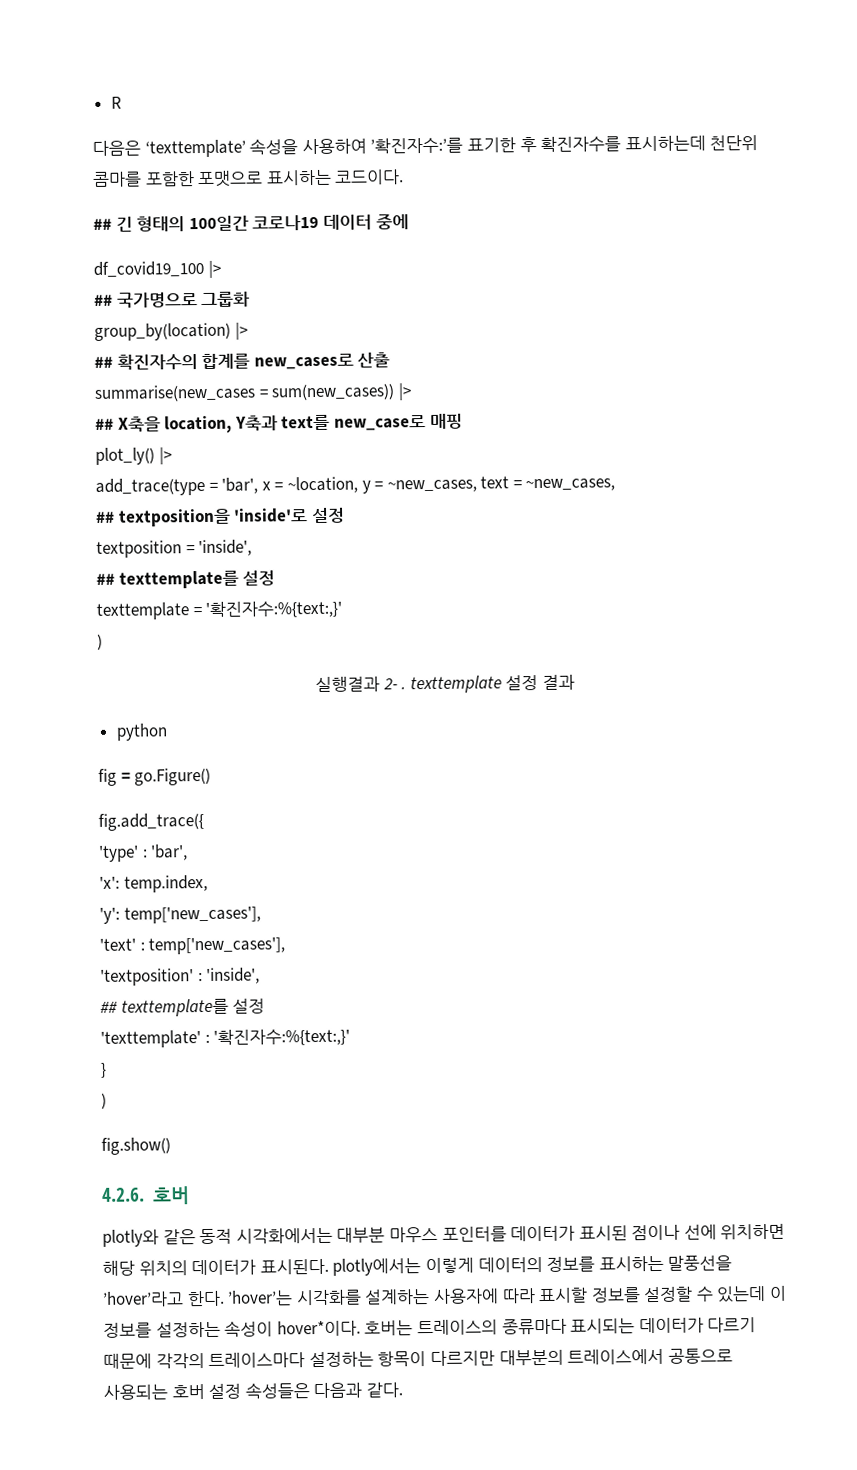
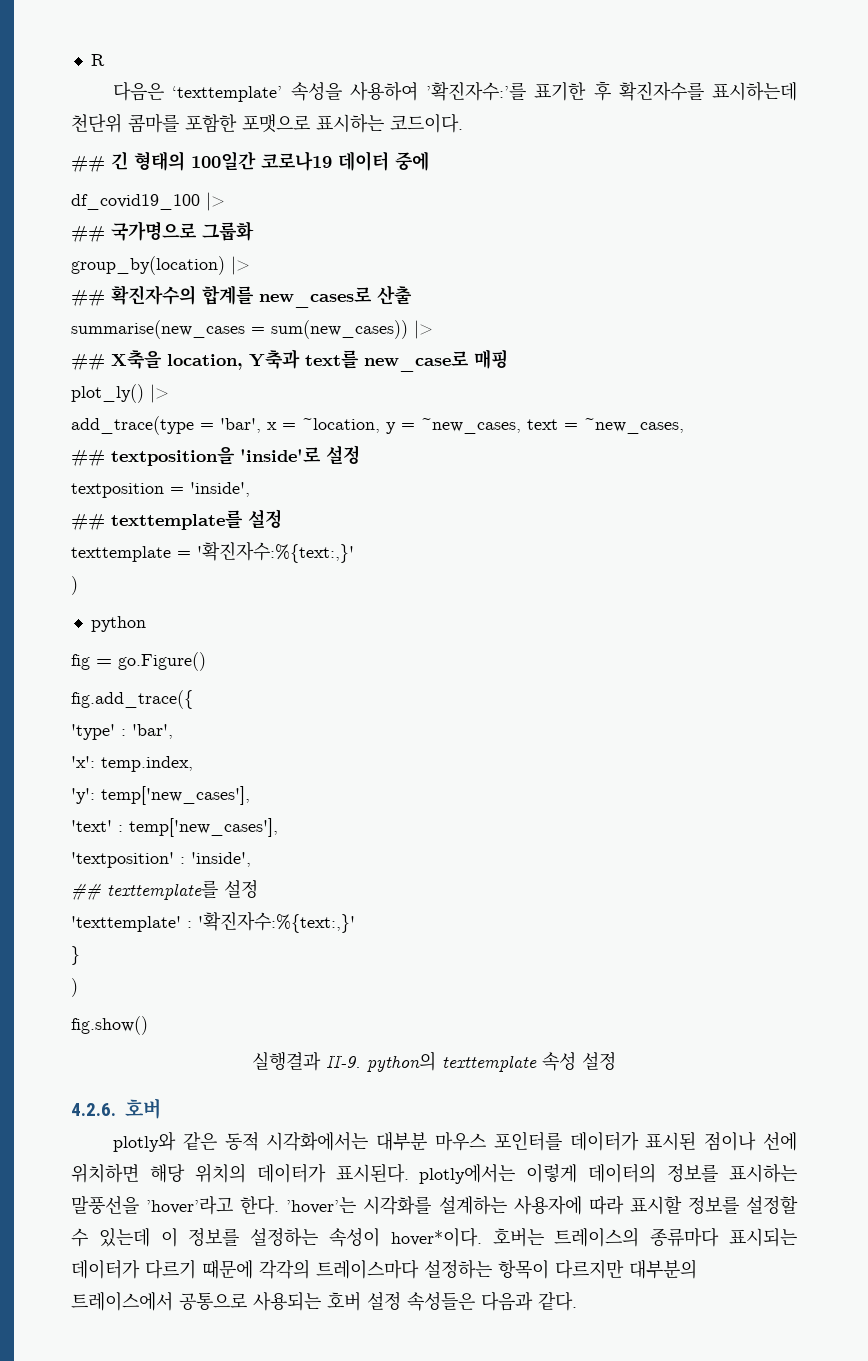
- 실행결과 2- . texttemplate 설정 결과
+ 실행결과 II-9. python의 texttemplate 속성 설정

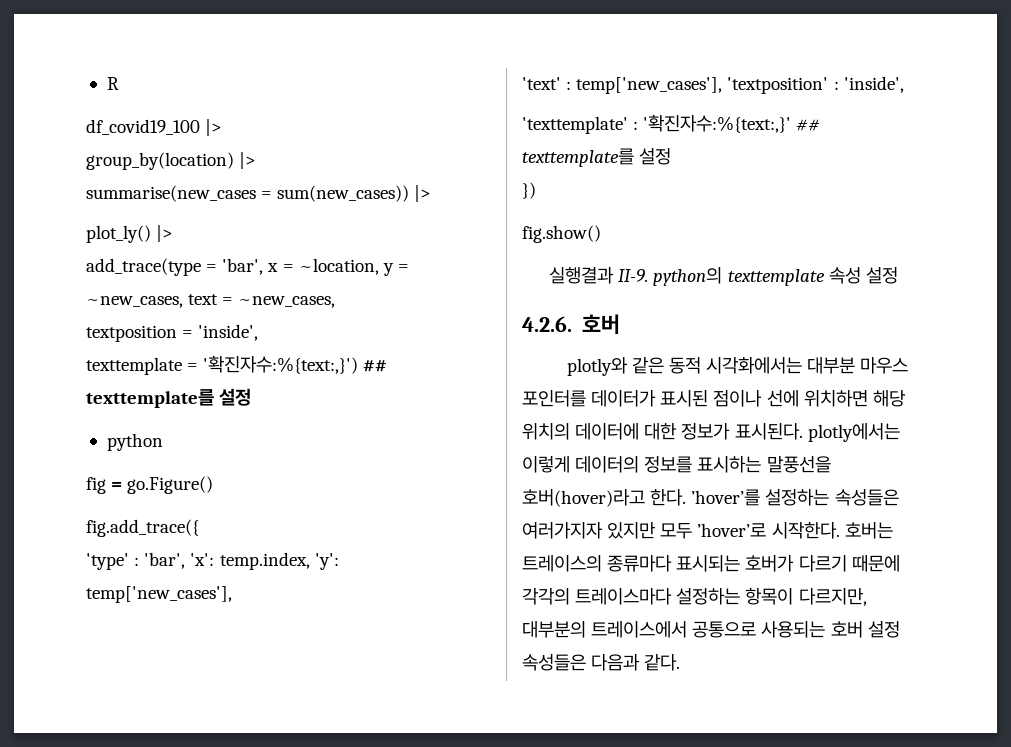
- 다음은 ‘texttemplate’ 속성을 사용하여 ’확진자수:’를 표기한 후 확진자수를 표시하는데 천단위 콤마를 포함한 포맷으로 표시하는 코드이다.
- ## 긴 형태의 100일간 코로나19 데이터 중에
- ## 국가명으로 그룹화
- ## 확진자수의 합계를 new_cases로 산출
- ## X축을 location, Y축과 text를 new_case로 매핑
- ## textposition을 'inside'로 설정
  textposition = 'inside',
- ## texttemplate를 설정
- texttemplate = '확진자수:%{text:,}'
- )
+ texttemplate = '확진자수:%{text:,}') ## texttemplate를 설정
- 'type' : 'bar',
- 'x': temp.index,
- 'y': temp['new_cases'],
+ 'type' : 'bar', 'x': temp.index, 'y': temp['new_cases'],
- 'text' : temp['new_cases'],
- 'textposition' : 'inside',
- ## texttemplate를 설정
- 'texttemplate' : '확진자수:%{text:,}'
- }
- )
+ 'text' : temp['new_cases'], 'textposition' : 'inside',
+ 'texttemplate' : '확진자수:%{text:,}' ## texttemplate를 설정
+ })
- plotly와 같은 동적 시각화에서는 대부분 마우스 포인터를 데이터가 표시된 점이나 선에 위치하면 해당 위치의 데이터가 표시된다. plotly에서는 이렇게 데이터의 정보를 표시하는 말풍선을 ’hover’라고 한다. ’hover’는 시각화를 설계하는 사용자에 따라 표시할 정보를 설정할 수 있는데 이 정보를 설정하는 속성이 hover*이다.
+ plotly와 같은 동적 시각화에서는 대부분 마우스 포인터를 데이터가 표시된 점이나 선에 위치하면 해당 위치의 데이터에 대한 정보가 표시된다. plotly에서는 이렇게 데이터의 정보를 표시하는 말풍선을 호버(hover)라고 한다. ’hover’를 설정하는 속성들은 여러가지자 있지만 모두 ’hover’로 시작한다.
- 호버는 트레이스의 종류마다 표시되는 데이터가 다르기 때문에 각각의 트레이스마다 설정하는 항목이 다르지만 대부분의 트레이스에서 공통으로 사용되는 호버 설정 속성들은 다음과 같다.
+ 호버는 트레이스의 종류마다 표시되는 호버가 다르기 때문에 각각의 트레이스마다 설정하는 항목이 다르지만, 대부분의 트레이스에서 공통으로 사용되는 호버 설정 속성들은 다음과 같다.

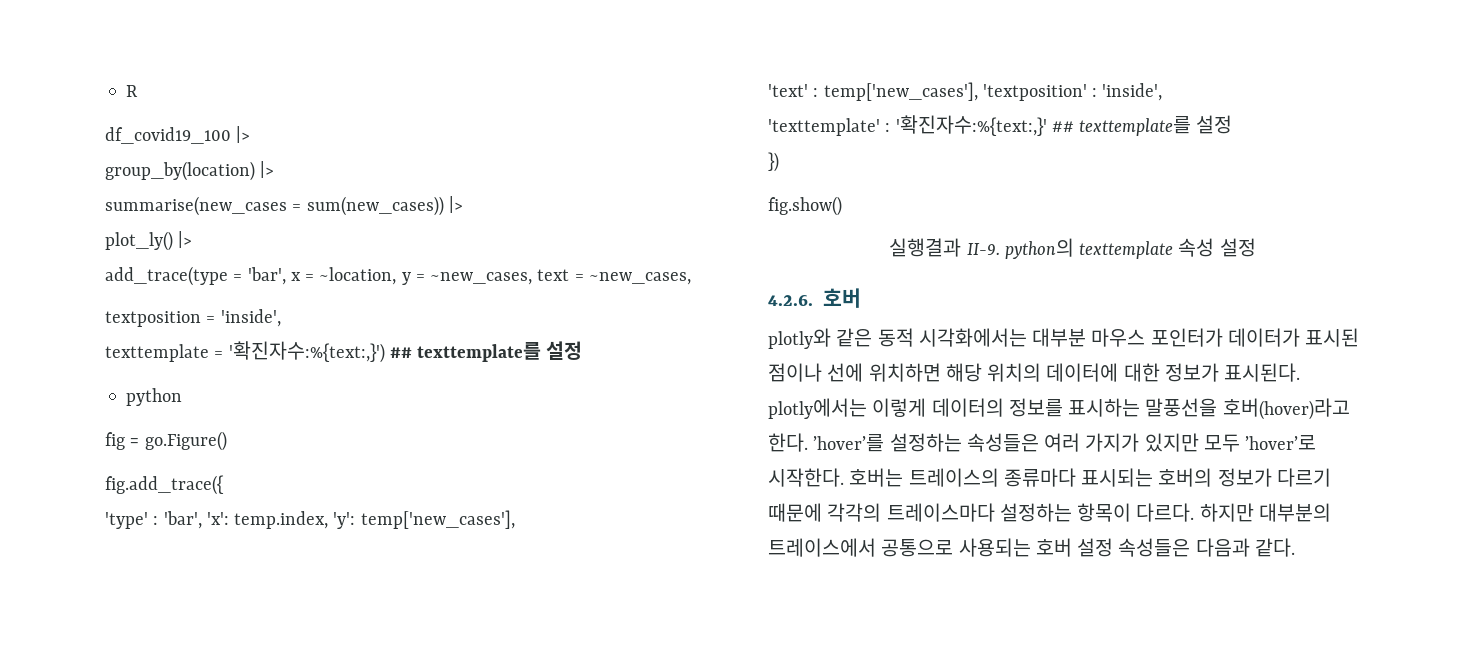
- plotly와 같은 동적 시각화에서는 대부분 마우스 포인터를 데이터가 표시된 점이나 선에 위치하면 해당 위치의 데이터에 대한 정보가 표시된다. plotly에서는 이렇게 데이터의 정보를 표시하는 말풍선을 호버(hover)라고 한다. ’hover’를 설정하는 속성들은 여러가지자 있지만 모두 ’hover’로 시작한다.
+ plotly와 같은 동적 시각화에서는 대부분 마우스 포인터가 데이터가 표시된 점이나 선에 위치하면 해당 위치의 데이터에 대한 정보가 표시된다. plotly에서는 이렇게 데이터의 정보를 표시하는 말풍선을 호버(hover)라고 한다. ’hover’를 설정하는 속성들은 여러 가지가 있지만 모두 ’hover’로 시작한다.
- 호버는 트레이스의 종류마다 표시되는 호버가 다르기 때문에 각각의 트레이스마다 설정하는 항목이 다르지만, 대부분의 트레이스에서 공통으로 사용되는 호버 설정 속성들은 다음과 같다.
+ 호버는 트레이스의 종류마다 표시되는 호버의 정보가 다르기 때문에 각각의 트레이스마다 설정하는 항목이 다르다. 하지만 대부분의 트레이스에서 공통으로 사용되는 호버 설정 속성들은 다음과 같다.

